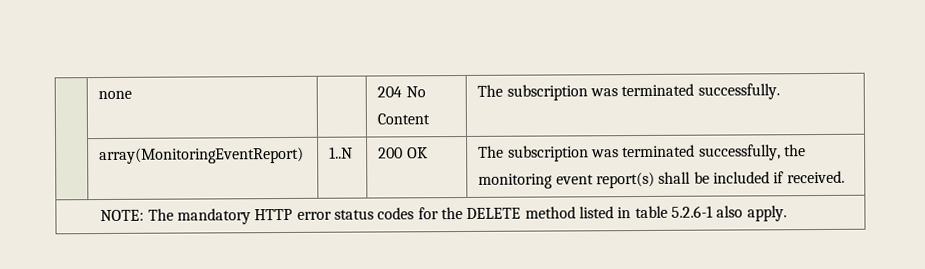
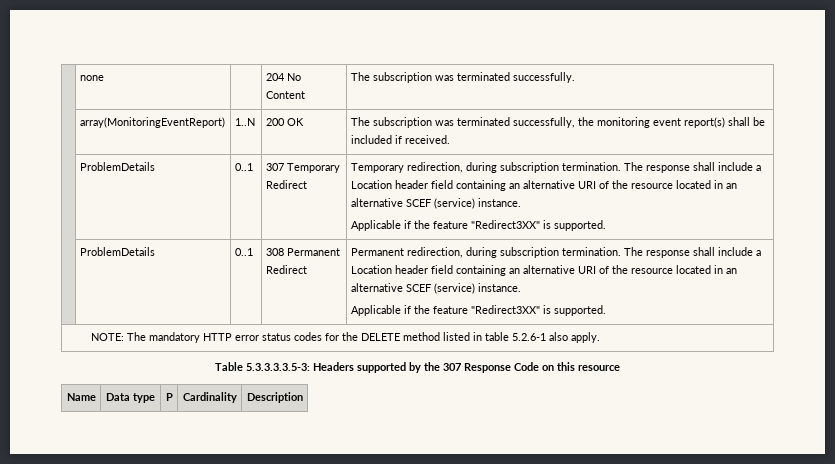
+ | ProblemDetails | 0..1 | 307 Temporary Redirect | Temporary redirection, during subscription termination. The response shall include a Location header field containing an alternative URI of the resource located in an alternative SCEF (service) instance.
+ Applicable if the feature "Redirect3XX" is supported.
+ | ProblemDetails | 0..1 | 308 Permanent Redirect | Permanent redirection, during subscription termination. The response shall include a Location header field containing an alternative URI of the resource located in an alternative SCEF (service) instance.
+ Applicable if the feature "Redirect3XX" is supported.
+ Table 5.3.3.3.3.5-3: Headers supported by the 307 Response Code on this resource
+ Name | Data type | P | Cardinality | Description

